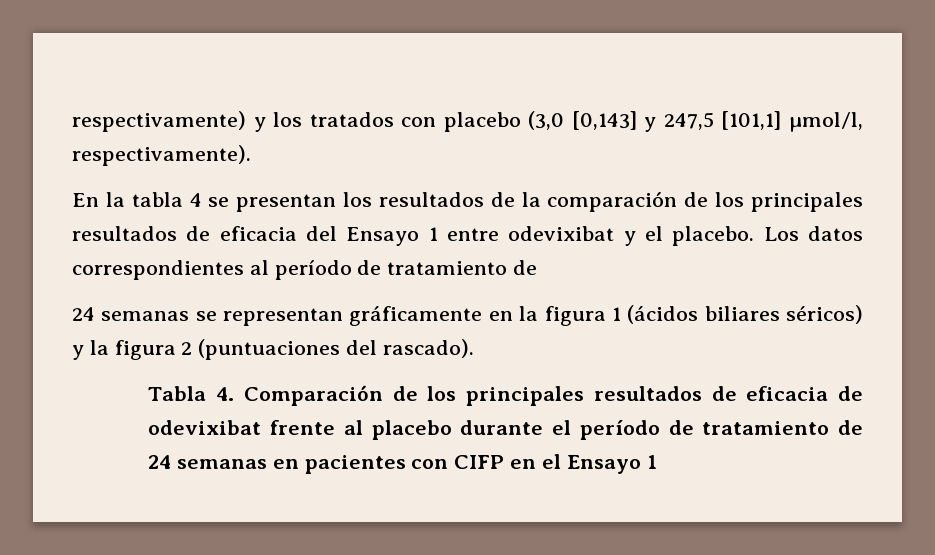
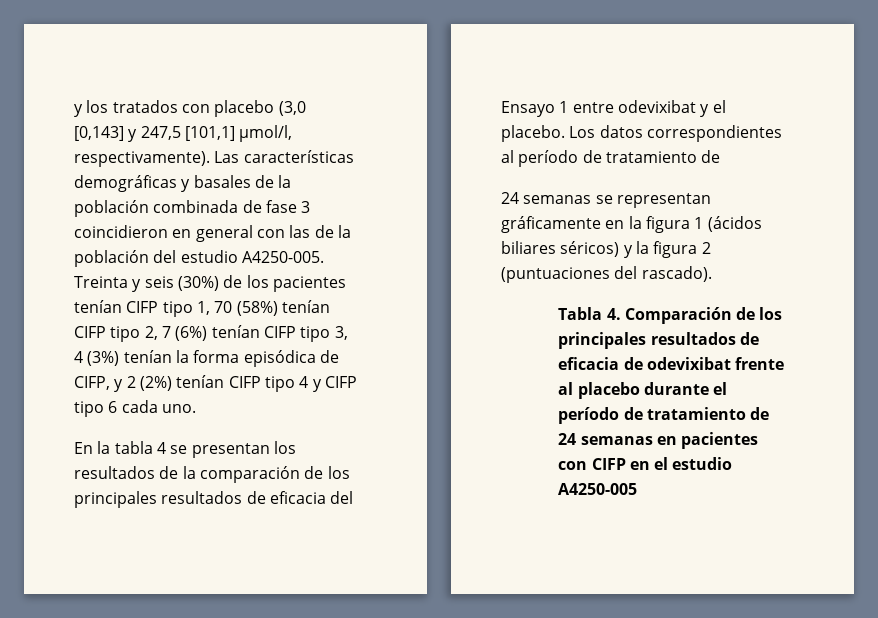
- respectivamente) y los tratados con placebo (3,0 [0,143] y 247,5 [101,1] µmol/l, respectivamente).
+ y los tratados con placebo (3,0 [0,143] y 247,5 [101,1] µmol/l, respectivamente). Las características demográficas y basales de la población combinada de fase 3 coincidieron en general con las de la población del estudio A4250-005. Treinta y seis (30%) de los pacientes tenían CIFP tipo 1, 70 (58%) tenían CIFP tipo 2, 7 (6%) tenían CIFP tipo 3, 4 (3%) tenían la forma episódica de CIFP, y 2 (2%) tenían CIFP tipo 4 y CIFP tipo 6 cada uno.
- Tabla 4. Comparación de los principales resultados de eficacia de odevixibat frente al placebo durante el período de tratamiento de 24 semanas en pacientes con CIFP en el Ensayo 1
+ Tabla 4. Comparación de los principales resultados de eficacia de odevixibat frente al placebo durante el período de tratamiento de 24 semanas en pacientes con CIFP en el estudio A4250-005

